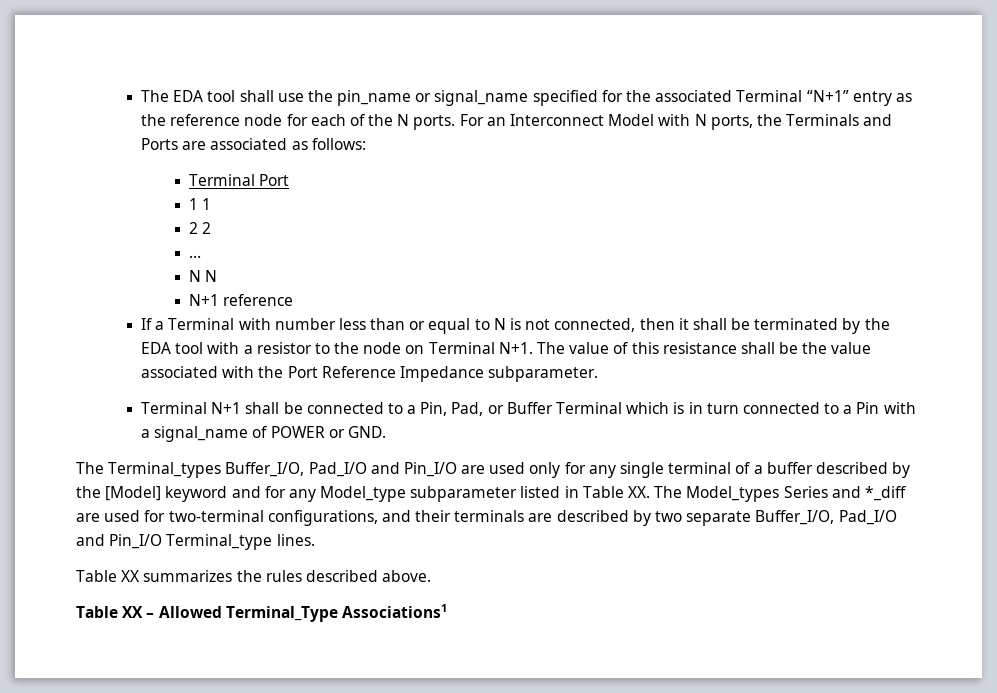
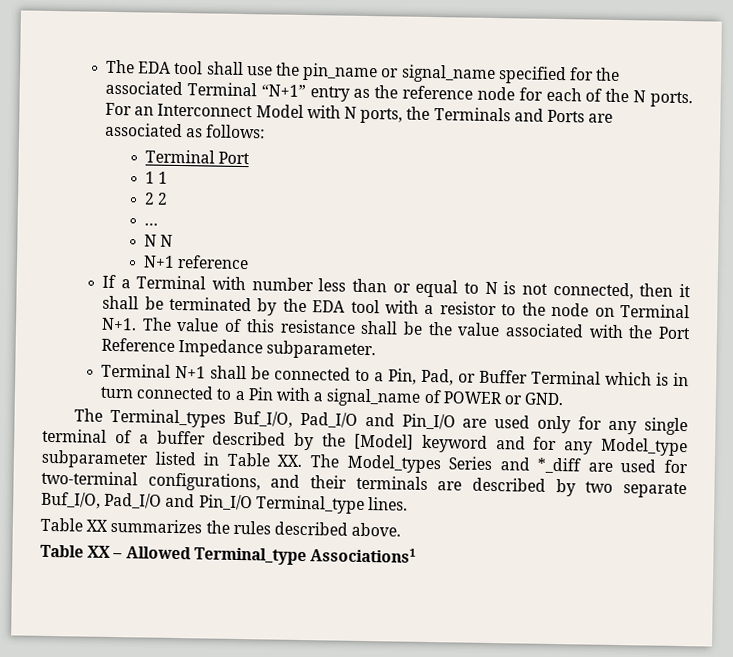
- The Terminal_types Buffer_I/O, Pad_I/O and Pin_I/O are used only for any single terminal of a buffer described by the [Model] keyword and for any Model_type subparameter listed in Table XX. The Model_types Series and *_diff are used for two-terminal configurations, and their terminals are described by two separate Buffer_I/O, Pad_I/O and Pin_I/O Terminal_type lines.
+ The Terminal_types Buf_I/O, Pad_I/O and Pin_I/O are used only for any single terminal of a buffer described by the [Model] keyword and for any Model_type subparameter listed in Table XX. The Model_types Series and *_diff are used for two-terminal configurations, and their terminals are described by two separate Buf_I/O, Pad_I/O and Pin_I/O Terminal_type lines.
- Table XX – Allowed Terminal_Type Associations1
+ Table XX – Allowed Terminal_type Associations1

